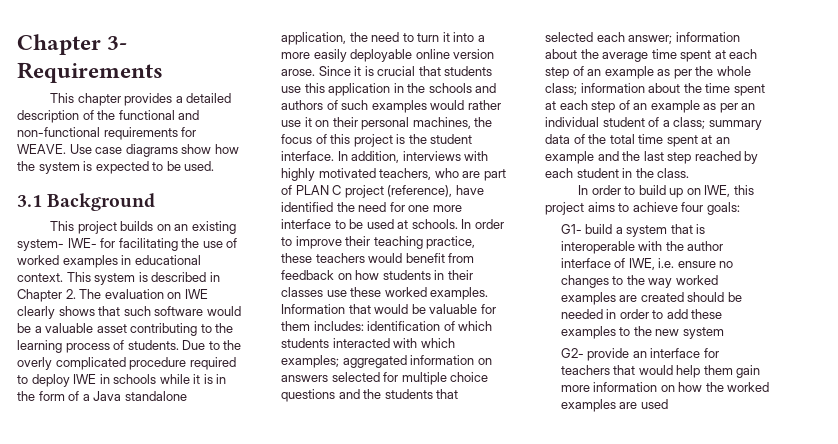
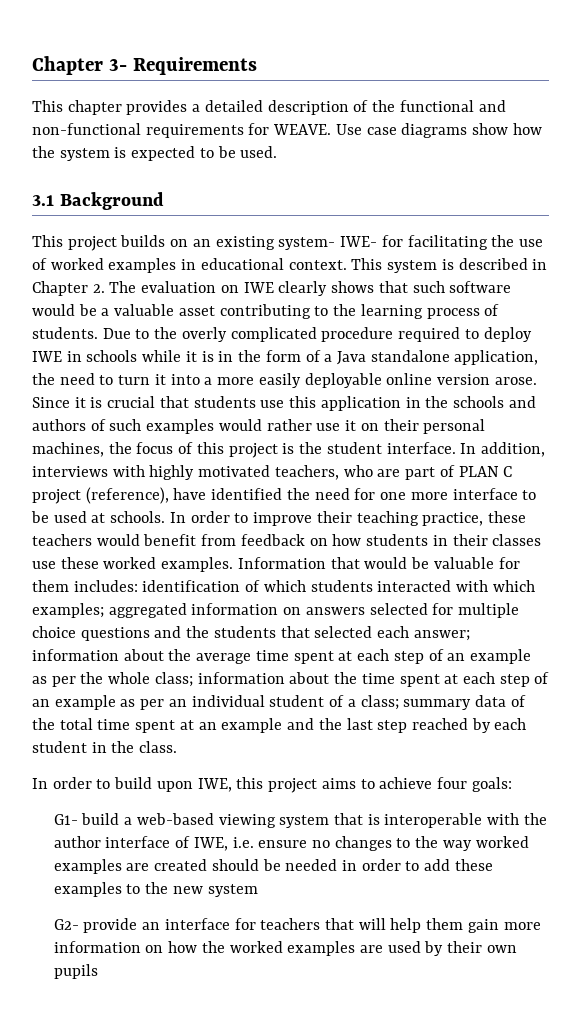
- In order to build up on IWE, this project aims to achieve four goals:
+ In order to build upon IWE, this project aims to achieve four goals:
- G1- build a system that is interoperable with the author interface of IWE, i.e. ensure no changes to the way worked examples are created should be needed in order to add these examples to the new system
+ G1- build a web-based viewing system that is interoperable with the author interface of IWE, i.e. ensure no changes to the way worked examples are created should be needed in order to add these examples to the new system
- G2- provide an interface for teachers that would help them gain more information on how the worked examples are used
+ G2- provide an interface for teachers that will help them gain more information on how the worked examples are used by their own pupils

